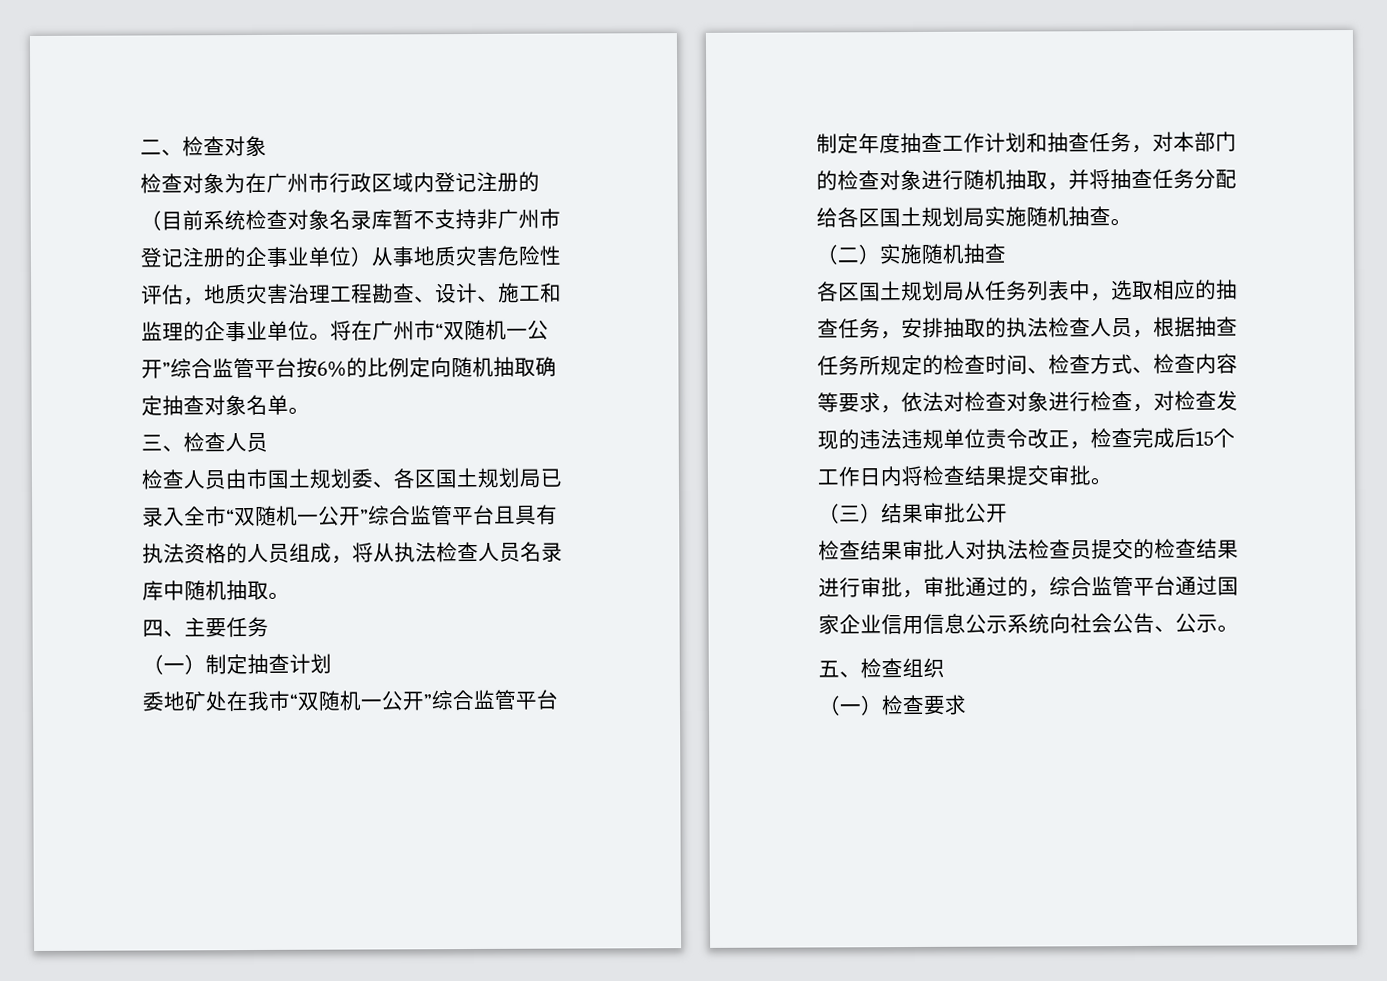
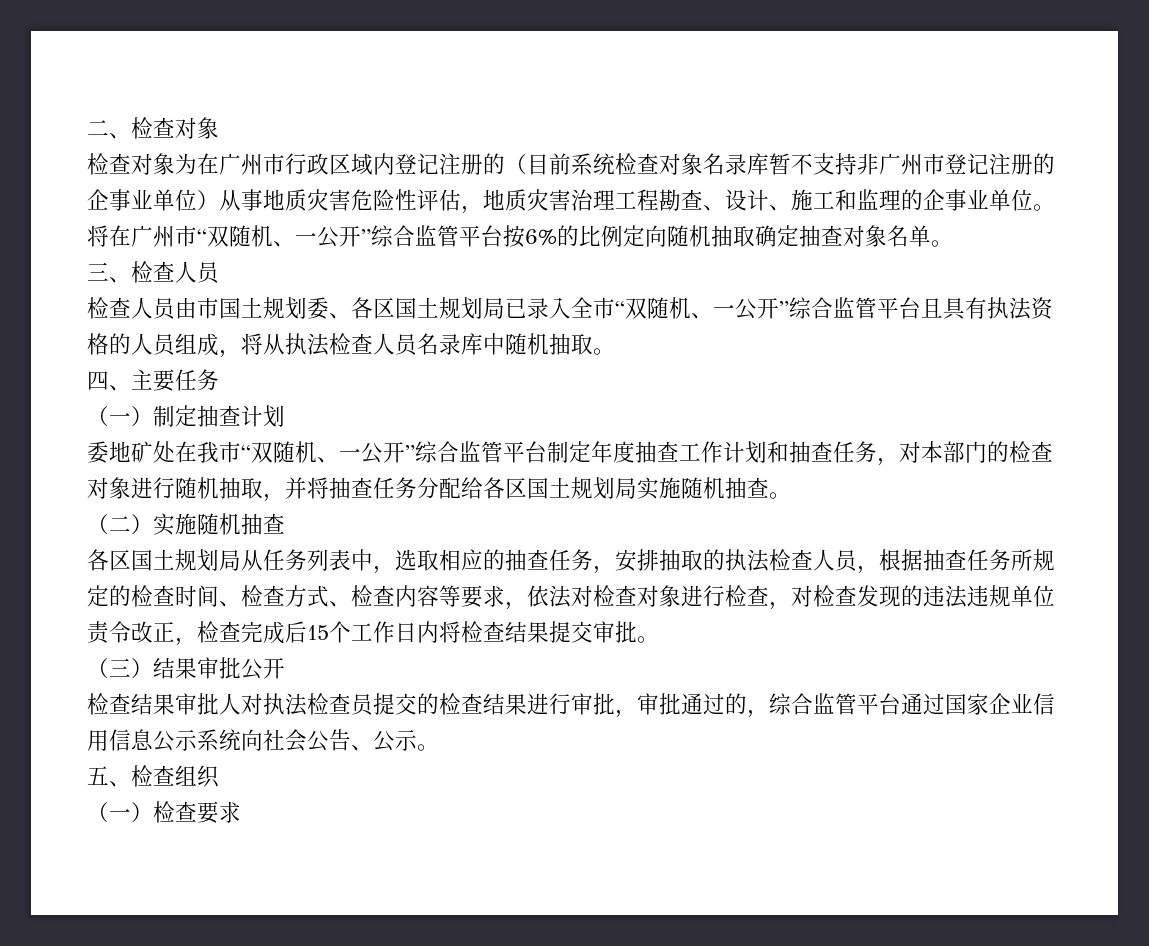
- 将在广州市“双随机一公开”综合监管平台按6%的比例定向随机抽取确定抽查对象名单。
+ 将在广州市“双随机、一公开”综合监管平台按6%的比例定向随机抽取确定抽查对象名单。
- 检查人员由市国土规划委、各区国土规划局已录入全市“双随机一公开”综合监管平台且具有执法资格的人员组成，将从执法检查人员名录库中随机抽取。
+ 检查人员由市国土规划委、各区国土规划局已录入全市“双随机、一公开”综合监管平台且具有执法资格的人员组成，将从执法检查人员名录库中随机抽取。
- 委地矿处在我市“双随机一公开”综合监管平台制定年度抽查工作计划和抽查任务，对本部门的检查对象进行随机抽取，并将抽查任务分配给各区国土规划局实施随机抽查。
+ 委地矿处在我市“双随机、一公开”综合监管平台制定年度抽查工作计划和抽查任务，对本部门的检查对象进行随机抽取，并将抽查任务分配给各区国土规划局实施随机抽查。

